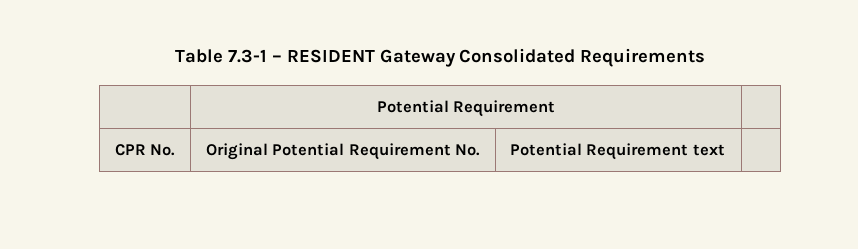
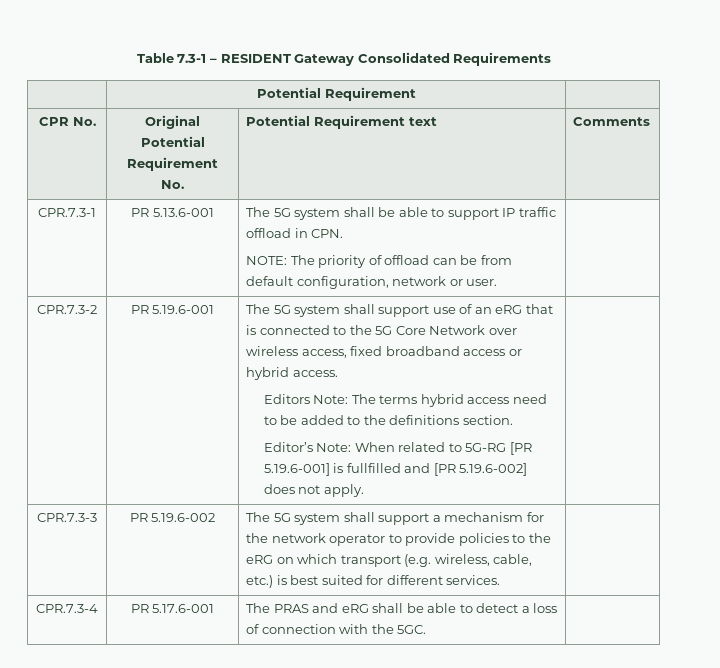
- CPR No. | Original Potential Requirement No. | Potential Requirement text |
+ CPR No. | Original Potential Requirement No. | Potential Requirement text | Comments
+ CPR.7.3-1 | PR 5.13.6-001 | The 5G system shall be able to support IP traffic offload in CPN.
+ NOTE: The priority of offload can be from default configuration, network or user. |
+ CPR.7.3-2 | PR 5.19.6-001 | The 5G system shall support use of an eRG that is connected to the 5G Core Network over wireless access, fixed broadband access or hybrid access.
+ Editors Note: The terms hybrid access need to be added to the definitions section.
+ Editor’s Note: When related to 5G-RG [PR 5.19.6-001] is fullfilled and [PR 5.19.6-002] does not apply. |
+ CPR.7.3-3 | PR 5.19.6-002 | The 5G system shall support a mechanism for the network operator to provide policies to the eRG on which transport (e.g. wireless, cable, etc.) is best suited for different services. |
+ CPR.7.3-4 | PR 5.17.6-001 | The PRAS and eRG shall be able to detect a loss of connection with the 5GC. |

